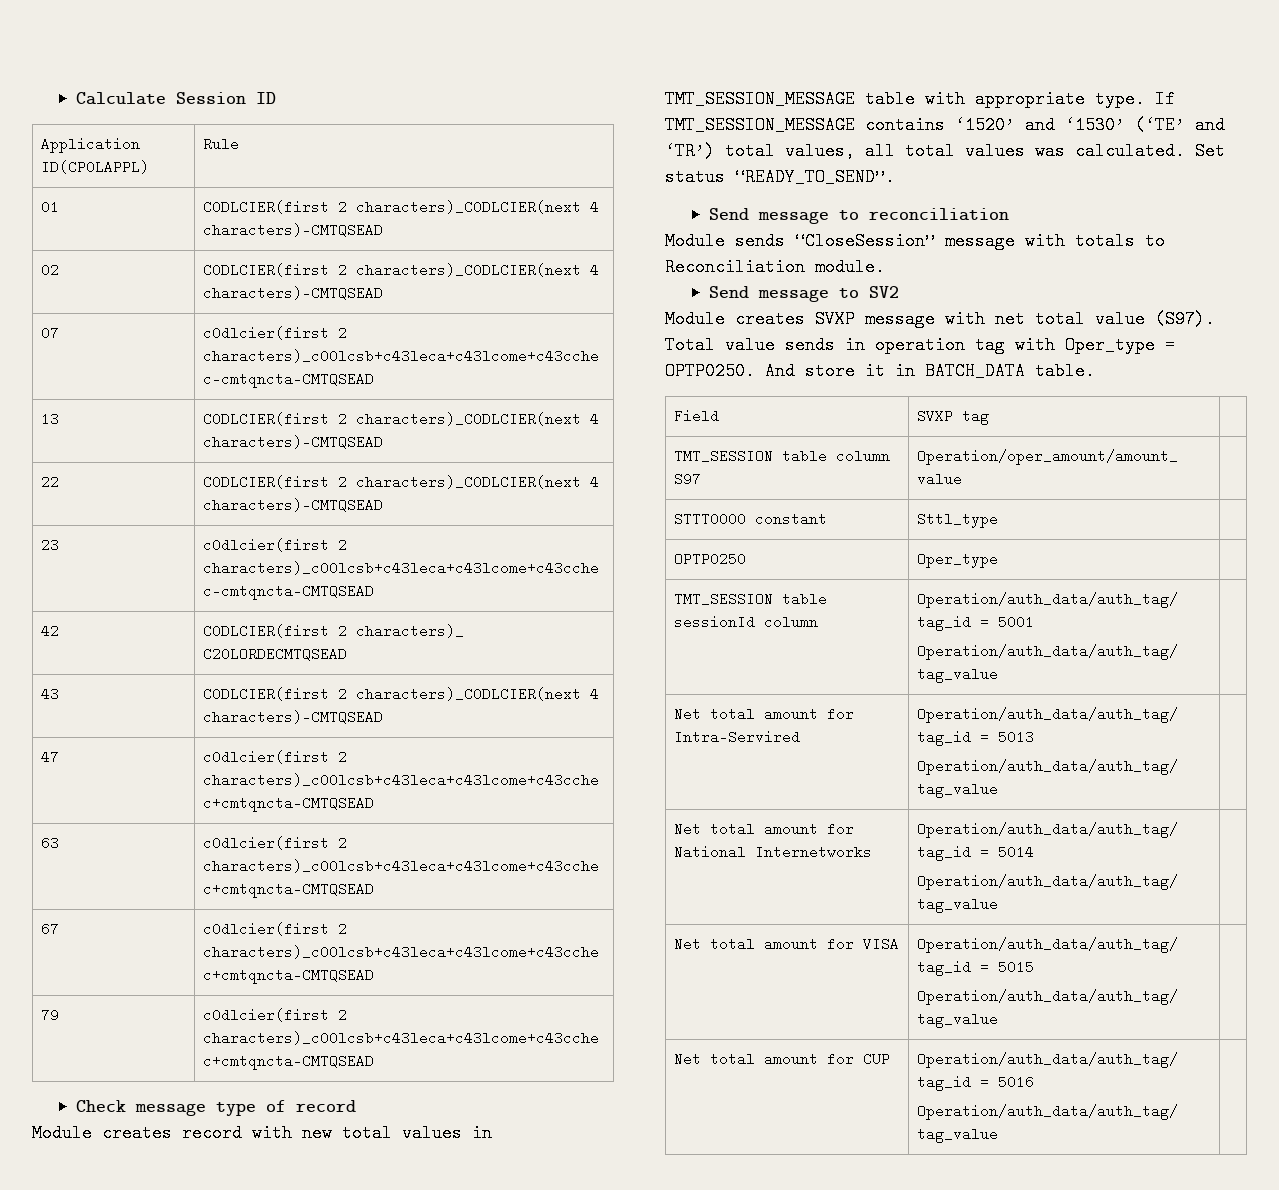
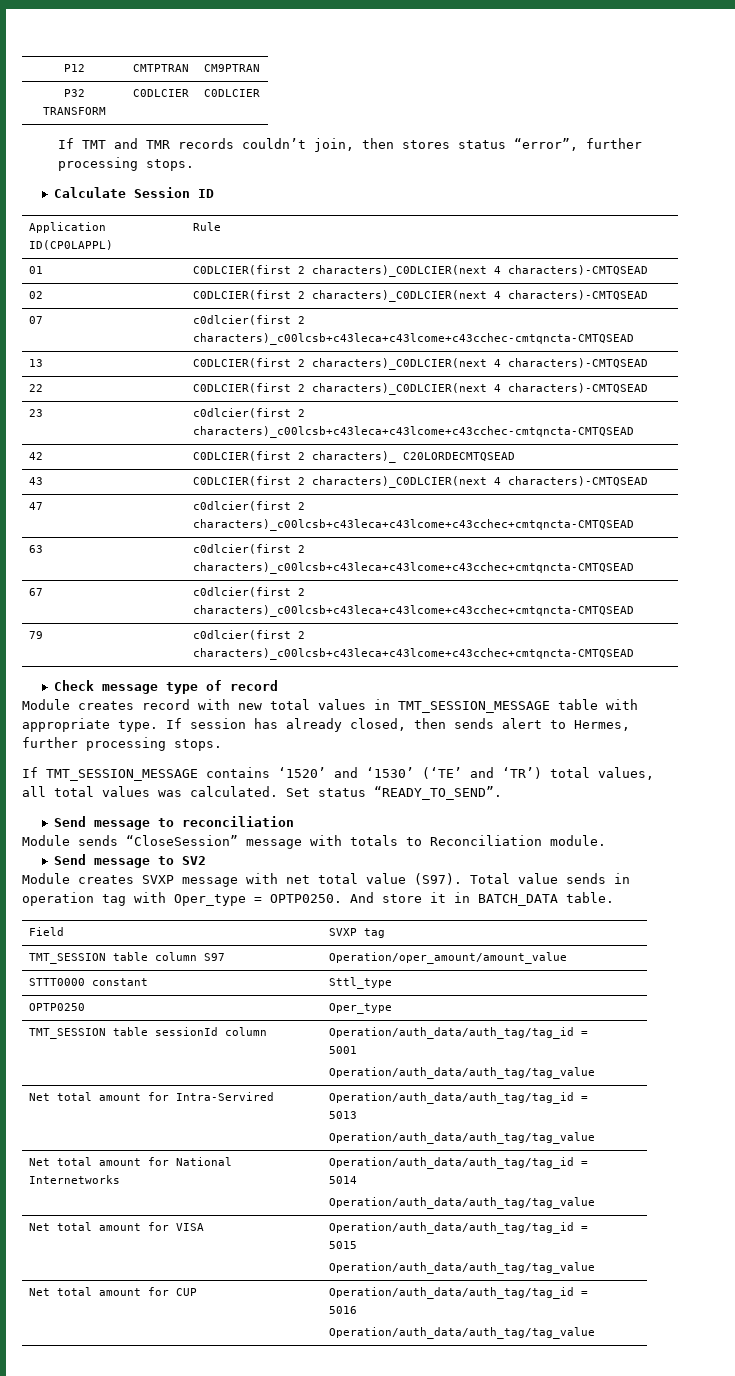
+ P12 | CMTPTRAN | CM9PTRAN
+ P32 TRANSFORM | C0DLCIER | C0DLCIER
+ If TMT and TMR records couldn’t join, then stores status “error”, further processing stops.
+ If session has already closed, then sends alert to Hermes, further processing stops.

